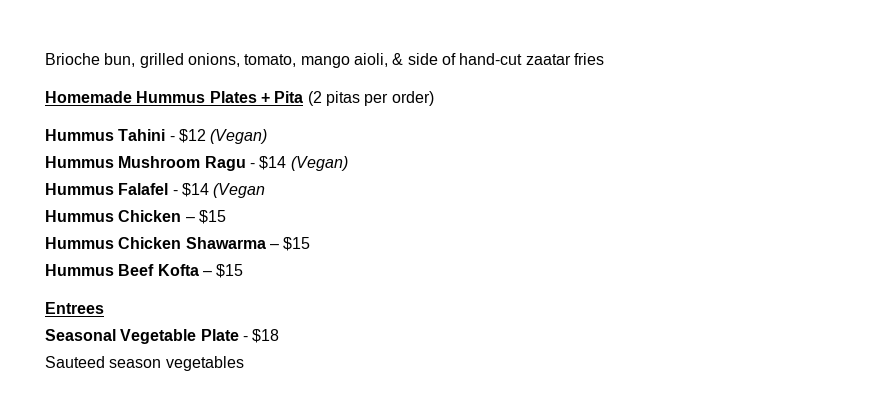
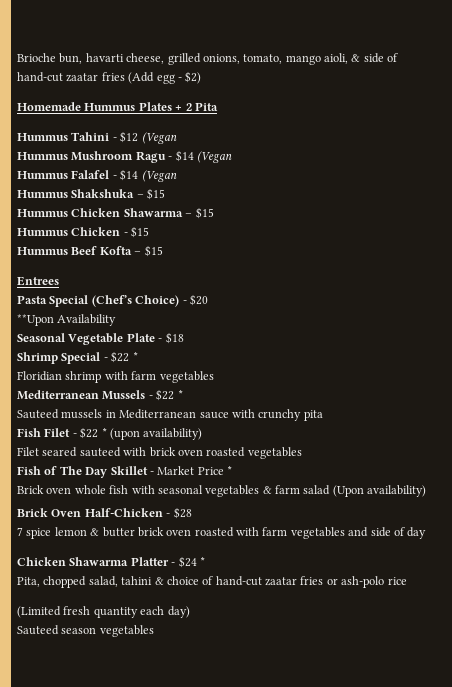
- Brioche bun, grilled onions, tomato, mango aioli, & side of hand-cut zaatar fries
+ Brioche bun, havarti cheese, grilled onions, tomato, mango aioli, & side of hand-cut zaatar fries (Add egg - $2)
- Homemade Hummus Plates + Pita (2 pitas per order)
+ Homemade Hummus Plates + 2 Pita
- Hummus Tahini - $12 (Vegan)
+ Hummus Tahini - $12 (Vegan
- Hummus Mushroom Ragu - $14 (Vegan)
+ Hummus Mushroom Ragu - $14 (Vegan
- Hummus Chicken – $15
+ Hummus Shakshuka – $15
+ Hummus Chicken - $15
+ Pasta Special (Chef’s Choice) - $20
+ **Upon Availability
+ Shrimp Special - $22 *
+ Floridian shrimp with farm vegetables
+ Mediterranean Mussels - $22 *
+ Sauteed mussels in Mediterranean sauce with crunchy pita
+ Fish Filet - $22 * (upon availability)
+ Filet seared sauteed with brick oven roasted vegetables
+ Fish of The Day Skillet - Market Price *
+ Brick oven whole fish with seasonal vegetables & farm salad (Upon availability)
+ Brick Oven Half-Chicken - $28
+ 7 spice lemon & butter brick oven roasted with farm vegetables and side of day
+ Chicken Shawarma Platter - $24 *
+ Pita, chopped salad, tahini & choice of hand-cut zaatar fries or ash-polo rice
+ (Limited fresh quantity each day)

